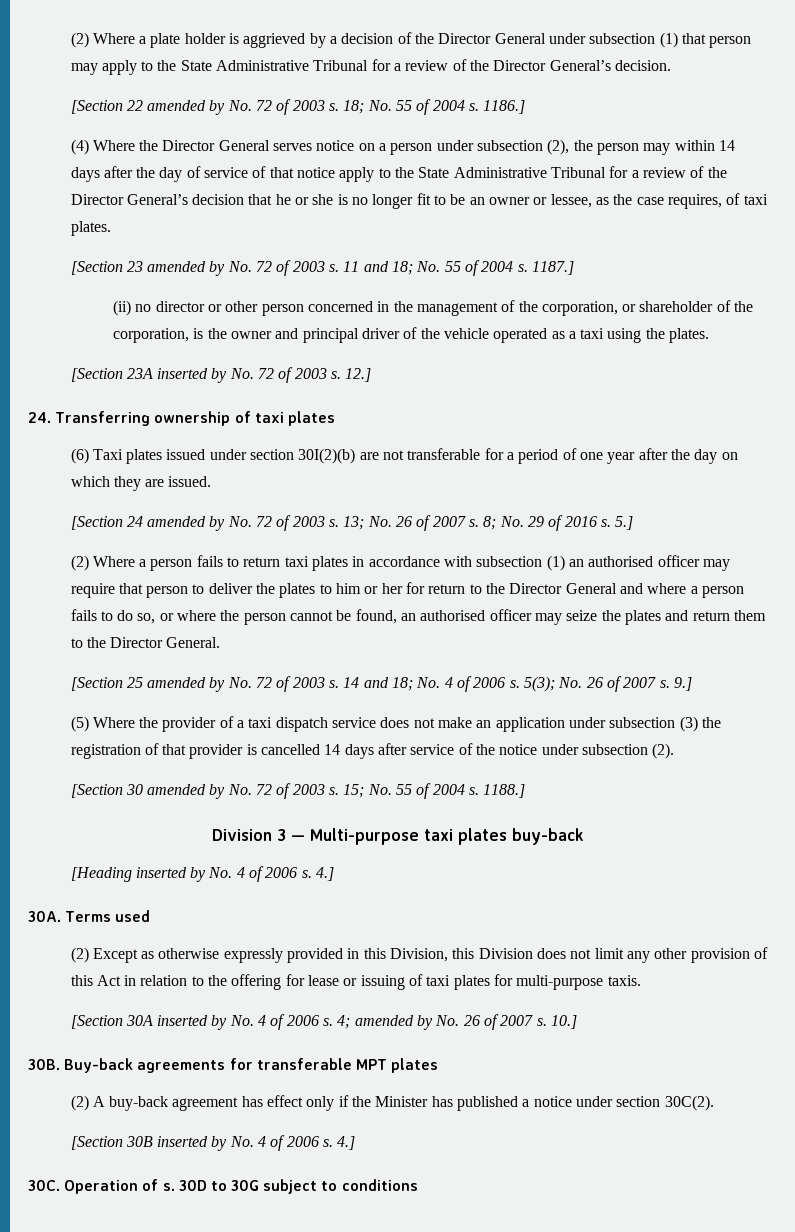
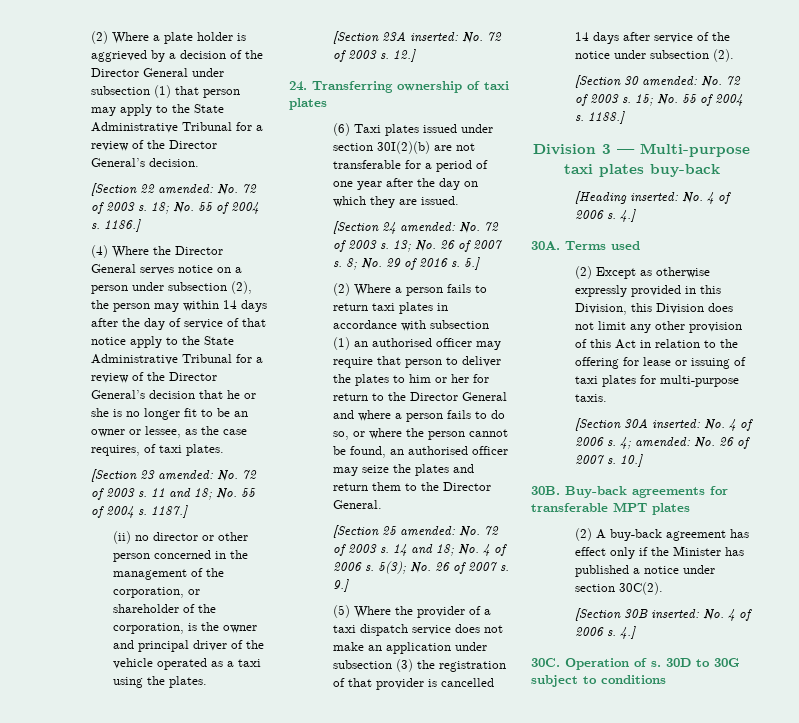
- [Section 22 amended by No. 72 of 2003 s.
+ [Section 22 amended: No. 72 of 2003 s.
- [Section 23 amended by No. 72 of 2003 s.
+ [Section 23 amended: No. 72 of 2003 s.
- [Section 23A inserted by No. 72 of 2003 s.
+ [Section 23A inserted: No. 72 of 2003 s.
- [Section 24 amended by No. 72 of 2003 s.
+ [Section 24 amended: No. 72 of 2003 s.
- [Section 25 amended by No. 72 of 2003 s.
+ [Section 25 amended: No. 72 of 2003 s.
- [Section 30 amended by No. 72 of 2003 s.
+ [Section 30 amended: No. 72 of 2003 s.
- [Heading inserted by No. 4 of 2006 s.
+ [Heading inserted: No. 4 of 2006 s.
- [Section 30A inserted by No. 4 of 2006 s.
+ [Section 30A inserted: No. 4 of 2006 s.
- 4; amended by No. 26 of 2007 s.
+ 4; amended: No. 26 of 2007 s.
- [Section 30B inserted by No. 4 of 2006 s.
+ [Section 30B inserted: No. 4 of 2006 s.

